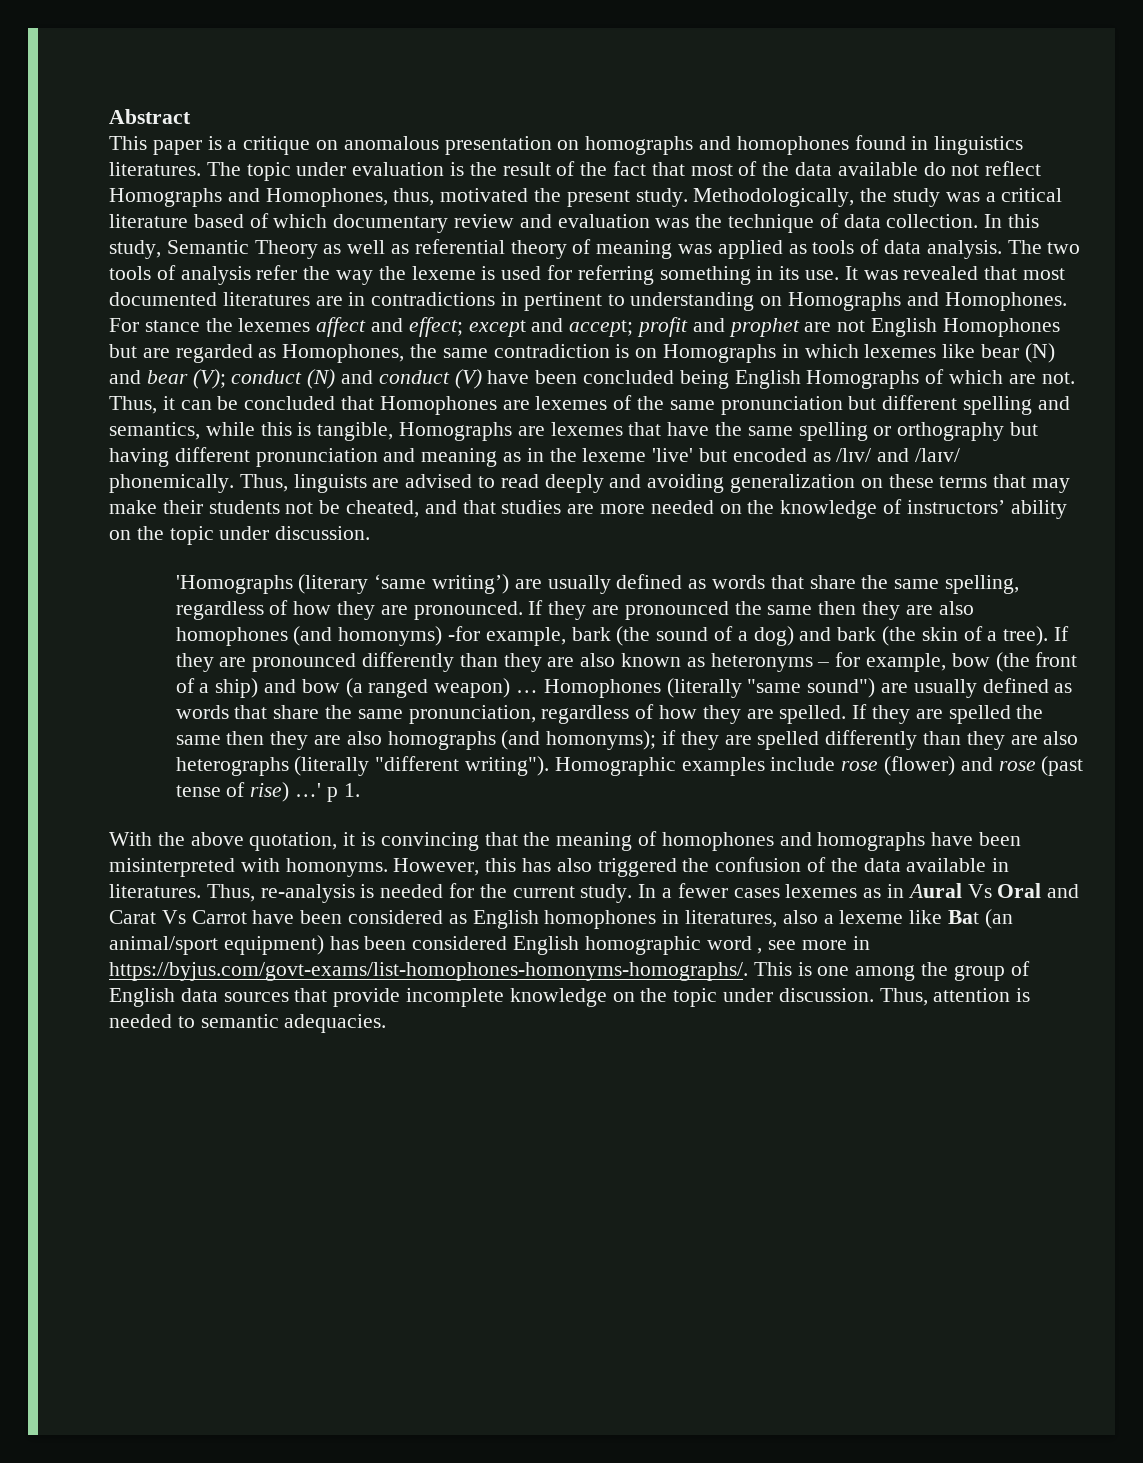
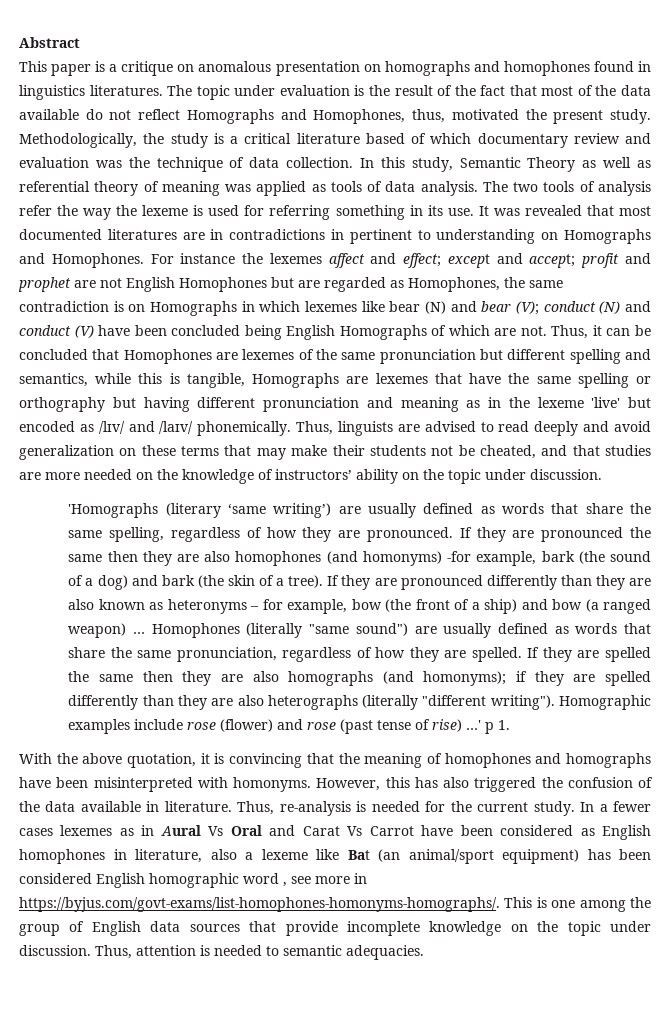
- Methodologically, the study was a critical literature based of which documentary review and evaluation was the technique of data collection.
+ Methodologically, the study is a critical literature based of which documentary review and evaluation was the technique of data collection.
- For stance the lexemes affect and effect; except and accept; profit and prophet are not English Homophones but are regarded as Homophones, the same contradiction is on Homographs in which lexemes like bear (N) and bear (V); conduct (N) and conduct (V) have been concluded being English Homographs of which are not.
+ For instance the lexemes affect and effect; except and accept; profit and prophet are not English Homophones but are regarded as Homophones, the same contradiction is on Homographs in which lexemes like bear (N) and bear (V); conduct (N) and conduct (V) have been concluded being English Homographs of which are not.
- Thus, linguists are advised to read deeply and avoiding generalization on these terms that may make their students not be cheated, and that studies are more needed on the knowledge of instructors’ ability on the topic under discussion.
+ Thus, linguists are advised to read deeply and avoid generalization on these terms that may make their students not be cheated, and that studies are more needed on the knowledge of instructors’ ability on the topic under discussion.
- However, this has also triggered the confusion of the data available in literatures.
+ However, this has also triggered the confusion of the data available in literature.
- In a fewer cases lexemes as in Aural Vs Oral and Carat Vs Carrot have been considered as English homophones in literatures, also a lexeme like Bat (an animal/sport equipment) has been considered English homographic word , see more in https://byjus.com/govt-exams/list-homophones-homonyms-homographs/. This is one among the group of English data sources that provide incomplete knowledge on the topic under discussion.
+ In a fewer cases lexemes as in Aural Vs Oral and Carat Vs Carrot have been considered as English homophones in literature, also a lexeme like Bat (an animal/sport equipment) has been considered English homographic word , see more in https://byjus.com/govt-exams/list-homophones-homonyms-homographs/. This is one among the group of English data sources that provide incomplete knowledge on the topic under discussion.

